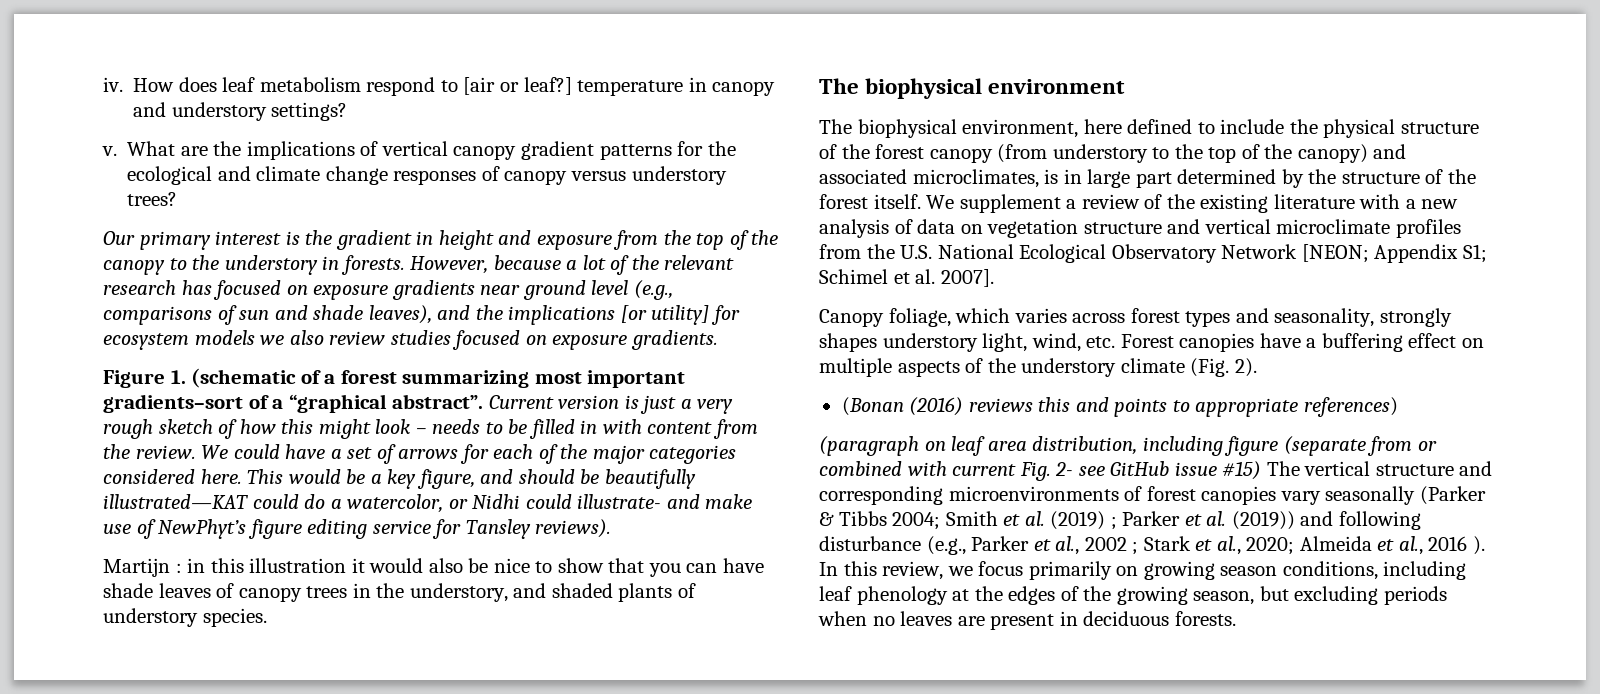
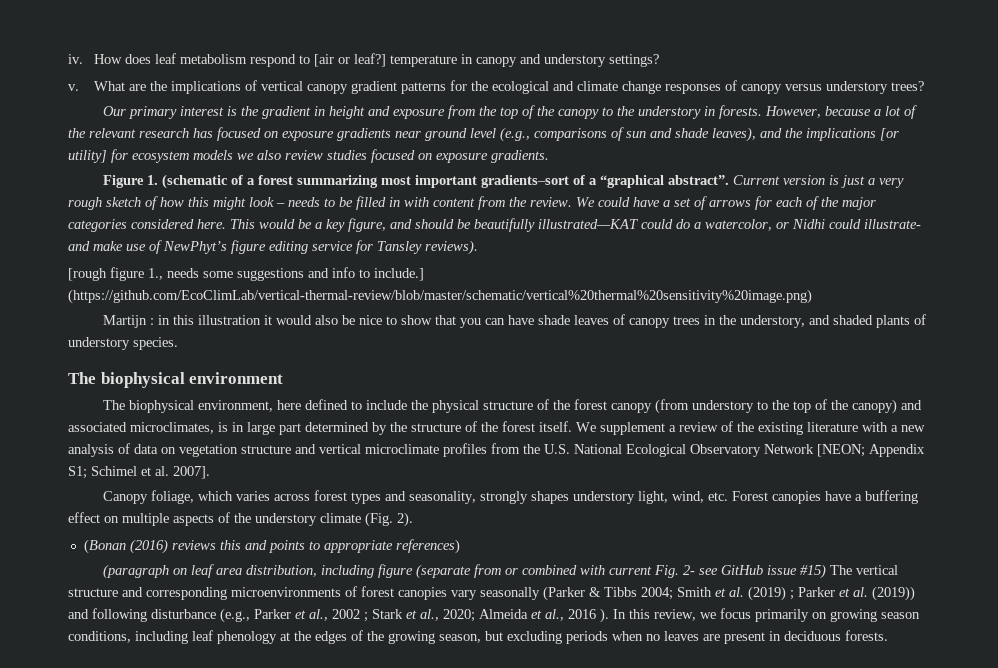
+ [rough figure 1., needs some suggestions and info to include.] (https://github.com/EcoClimLab/vertical-thermal-review/blob/master/schematic/vertical%20thermal%20sensitivity%20image.png)

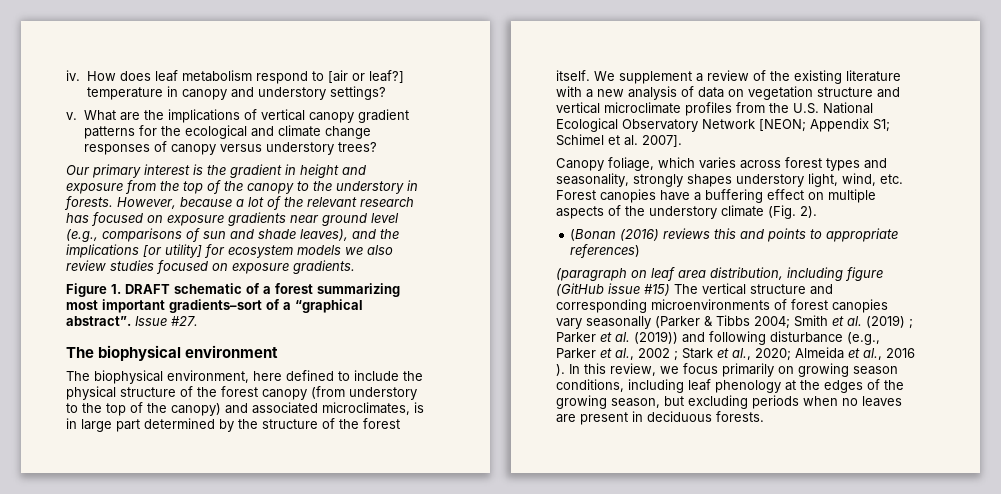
- Figure 1. (schematic of a forest summarizing most important gradients–sort of a “graphical abstract”.
+ Figure 1. DRAFT schematic of a forest summarizing most important gradients–sort of a “graphical abstract”.
- Current version is just a very rough sketch of how this might look – needs to be filled in with content from the review. We could have a set of arrows for each of the major categories considered here. This would be a key figure, and should be beautifully illustrated—KAT could do a watercolor, or Nidhi could illustrate- and make use of NewPhyt’s figure editing service for Tansley reviews).
- [rough figure 1., needs some suggestions and info to include.] (https://github.com/EcoClimLab/vertical-thermal-review/blob/master/schematic/vertical%20thermal%20sensitivity%20image.png)
- Martijn : in this illustration it would also be nice to show that you can have shade leaves of canopy trees in the understory, and shaded plants of understory species.
+ Issue #27.
- (paragraph on leaf area distribution, including figure (separate from or combined with current Fig. 2- see GitHub issue #15) The vertical structure and corresponding microenvironments of forest canopies vary seasonally (Parker & Tibbs 2004; Smith et al. (2019) ; Parker et al. (2019)) and following disturbance (e.g., Parker et al., 2002 ; Stark et al., 2020; Almeida et al., 2016 ).
+ (paragraph on leaf area distribution, including figure (GitHub issue #15) The vertical structure and corresponding microenvironments of forest canopies vary seasonally (Parker & Tibbs 2004; Smith et al. (2019) ; Parker et al. (2019)) and following disturbance (e.g., Parker et al., 2002 ; Stark et al., 2020; Almeida et al., 2016 ).

